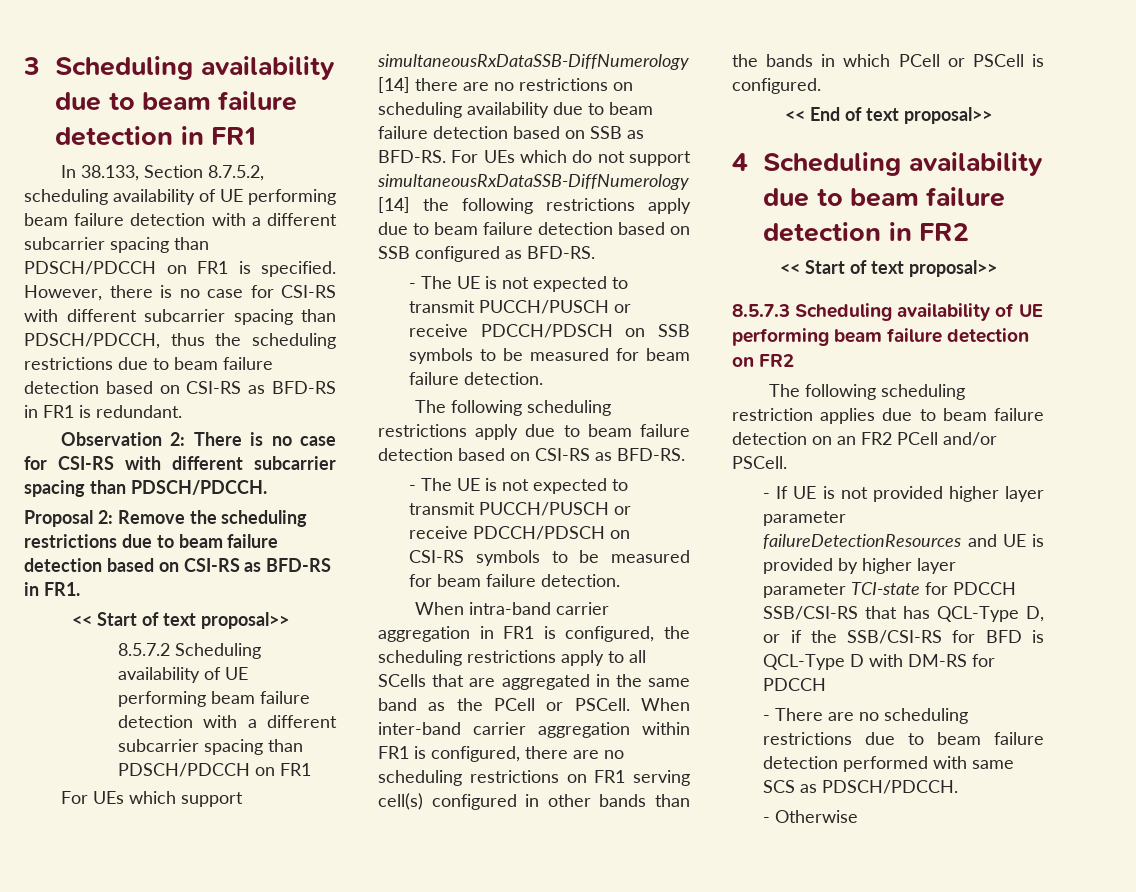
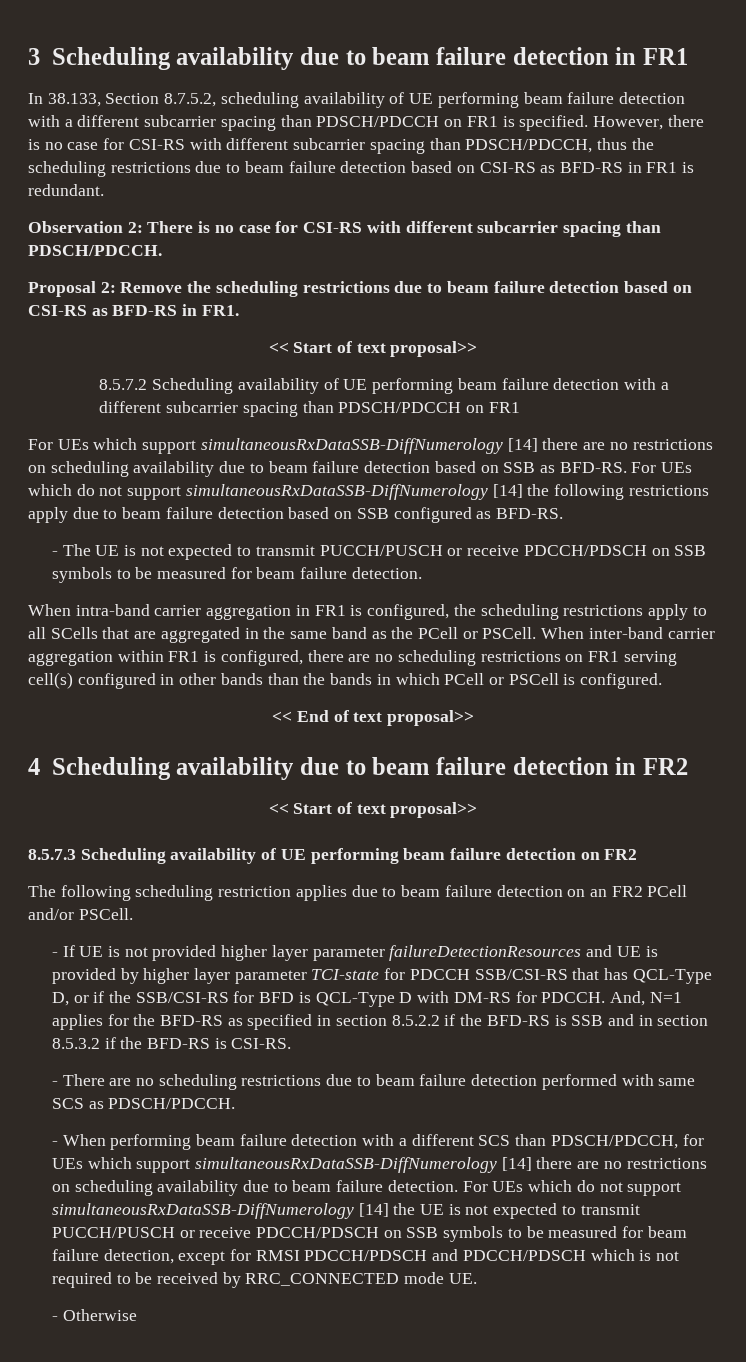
- The following scheduling restrictions apply due to beam failure detection based on CSI-RS as BFD-RS.
- - The UE is not expected to transmit PUCCH/PUSCH or receive PDCCH/PDSCH on CSI-RS symbols to be measured for beam failure detection.
- - If UE is not provided higher layer parameter failureDetectionResources and UE is provided by higher layer parameter TCI-state for PDCCH SSB/CSI-RS that has QCL-Type D, or if the SSB/CSI-RS for BFD is QCL-Type D with DM-RS for PDCCH
+ - If UE is not provided higher layer parameter failureDetectionResources and UE is provided by higher layer parameter TCI-state for PDCCH SSB/CSI-RS that has QCL-Type D, or if the SSB/CSI-RS for BFD is QCL-Type D with DM-RS for PDCCH. And, N=1 applies for the BFD-RS as specified in section 8.5.2.2 if the BFD-RS is SSB and in section 8.5.3.2 if the BFD-RS is CSI-RS.
+ - When performing beam failure detection with a different SCS than PDSCH/PDCCH, for UEs which support simultaneousRxDataSSB-DiffNumerology [14] there are no restrictions on scheduling availability due to beam failure detection. For UEs which do not support simultaneousRxDataSSB-DiffNumerology [14] the UE is not expected to transmit PUCCH/PUSCH or receive PDCCH/PDSCH on SSB symbols to be measured for beam failure detection, except for RMSI PDCCH/PDSCH and PDCCH/PDSCH which is not required to be received by RRC_CONNECTED mode UE.

